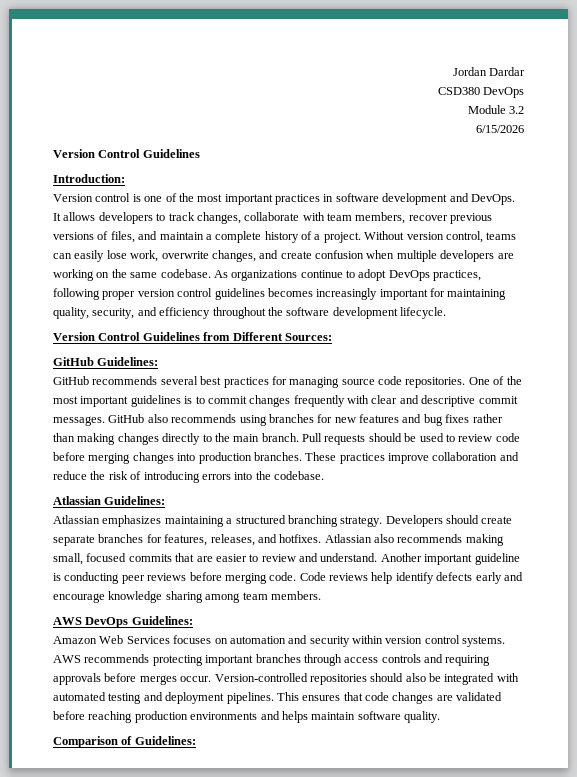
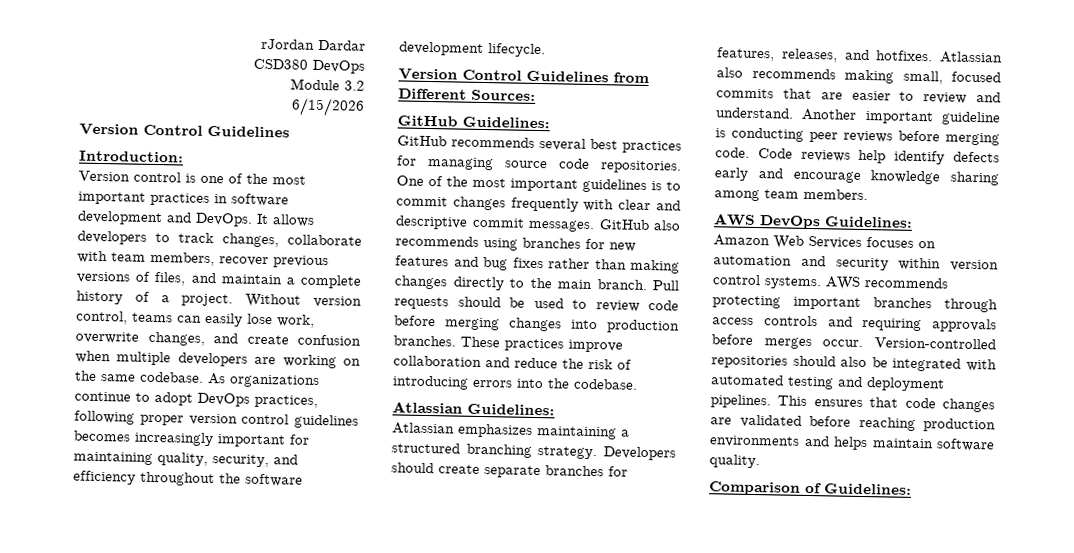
- Jordan Dardar
+ rJordan Dardar

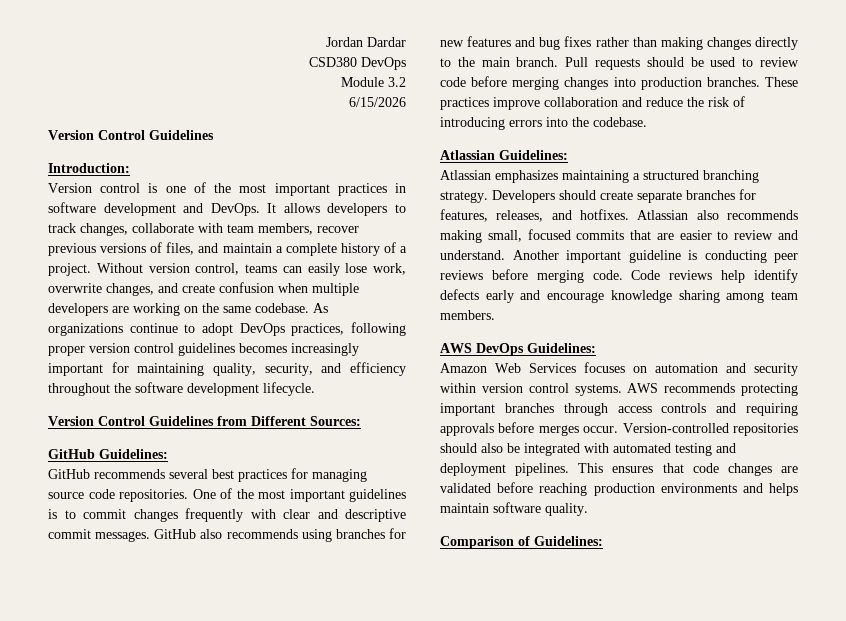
- rJordan Dardar
+ Jordan Dardar

